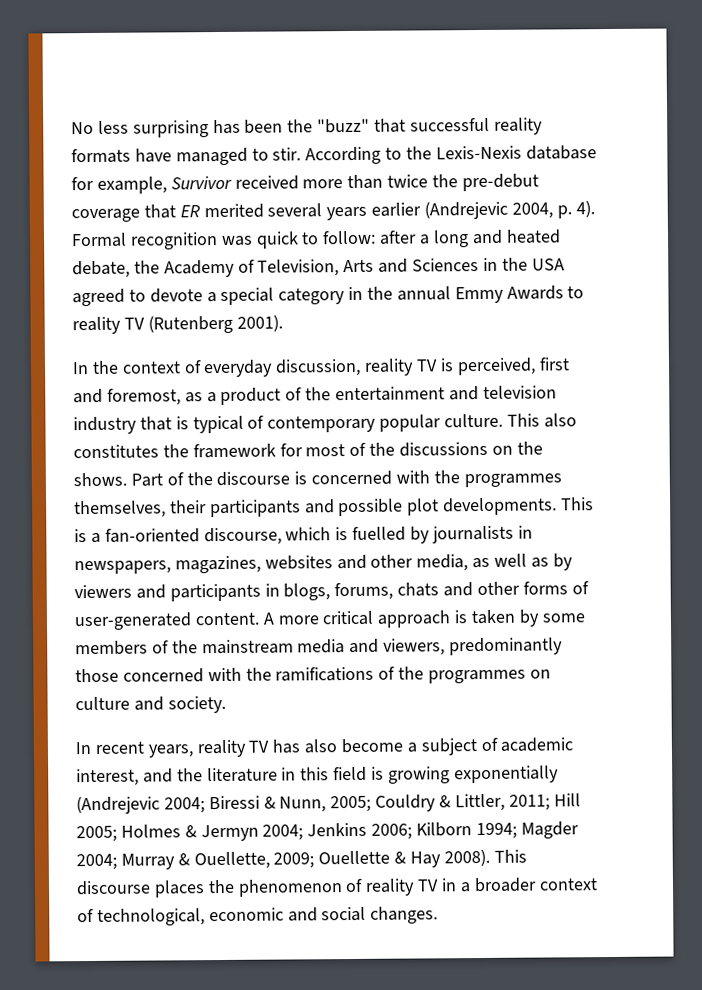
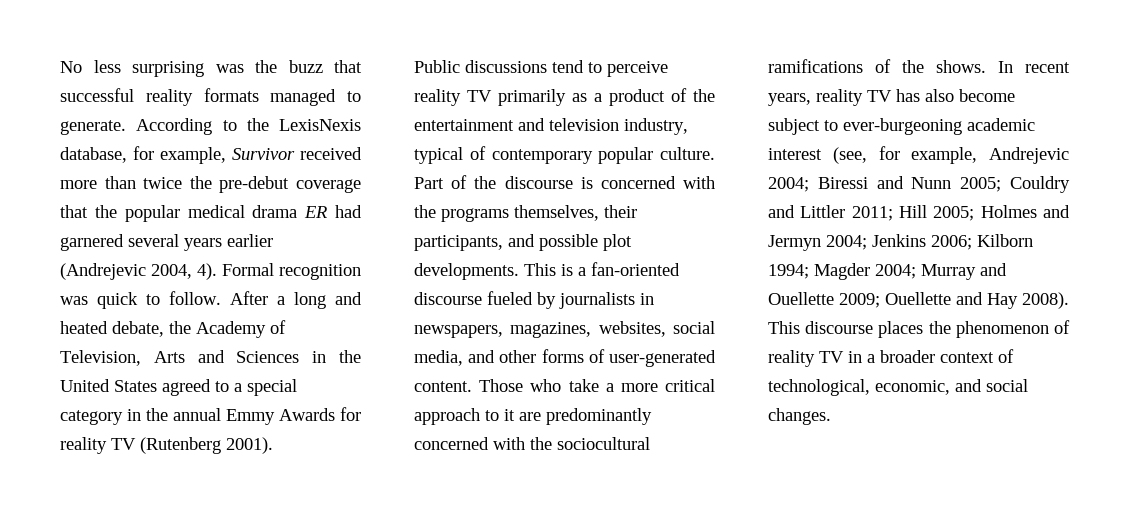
- No less surprising has been the "buzz" that successful reality formats have managed to stir.
+ No less surprising was the buzz that successful reality formats managed to generate.
- According to the Lexis-Nexis database for example, Survivor received more than twice the pre-debut coverage that ER merited several years earlier (Andrejevic 2004, p. 4).
+ According to the LexisNexis database, for example, Survivor received more than twice the pre-debut coverage that the popular medical drama ER had garnered several years earlier (Andrejevic 2004, 4).
- Formal recognition was quick to follow: after a long and heated debate, the Academy of Television, Arts and Sciences in the USA agreed to devote a special category in the annual Emmy Awards to reality TV (Rutenberg 2001).
+ Formal recognition was quick to follow. After a long and heated debate, the Academy of Television, Arts and Sciences in the United States agreed to a special category in the annual Emmy Awards for reality TV (Rutenberg 2001).
- In the context of everyday discussion, reality TV is perceived, first and foremost, as a product of the entertainment and television industry that is typical of contemporary popular culture.
+ Public discussions tend to perceive reality TV primarily as a product of the entertainment and television industry, typical of contemporary popular culture.
- This also constitutes the framework for most of the discussions on the shows.
- Part of the discourse is concerned with the programmes themselves, their participants and possible plot developments.
+ Part of the discourse is concerned with the programs themselves, their participants, and possible plot developments.
- This is a fan-oriented discourse, which is fuelled by journalists in newspapers, magazines, websites and other media, as well as by viewers and participants in blogs, forums, chats and other forms of user-generated content.
+ This is a fan-oriented discourse fueled by journalists in newspapers, magazines, websites, social media, and other forms of user-generated content.
- A more critical approach is taken by some members of the mainstream media and viewers, predominantly those concerned with the ramifications of the programmes on culture and society.
- In recent years, reality TV has also become a subject of academic interest, and the literature in this field is growing exponentially (Andrejevic 2004; Biressi & Nunn, 2005; Couldry & Littler, 2011; Hill 2005; Holmes & Jermyn 2004; Jenkins 2006; Kilborn 1994; Magder 2004; Murray & Ouellette, 2009; Ouellette & Hay 2008).
+ Those who take a more critical approach to it are predominantly concerned with the sociocultural ramifications of the shows. In recent years, reality TV has also become subject to ever-burgeoning academic interest (see, for example, Andrejevic 2004; Biressi and Nunn 2005; Couldry and Littler 2011; Hill 2005; Holmes and Jermyn 2004; Jenkins 2006; Kilborn 1994; Magder 2004; Murray and Ouellette 2009; Ouellette and Hay 2008).
- This discourse places the phenomenon of reality TV in a broader context of technological, economic and social changes.
+ This discourse places the phenomenon of reality TV in a broader context of technological, economic, and social changes.

